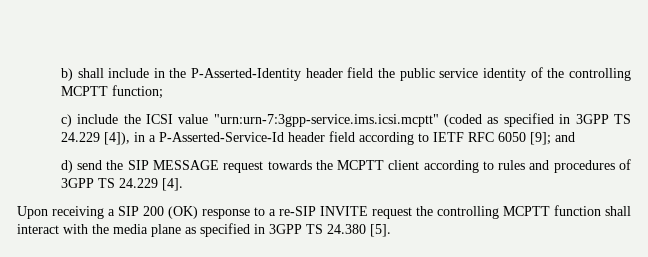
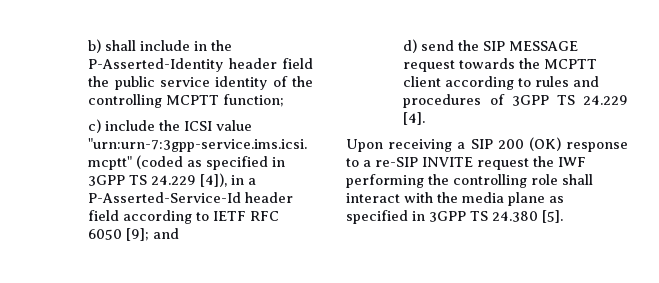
- Upon receiving a SIP 200 (OK) response to a re-SIP INVITE request the controlling MCPTT function shall interact with the media plane as specified in 3GPP TS 24.380 [5].
+ Upon receiving a SIP 200 (OK) response to a re-SIP INVITE request the IWF performing the controlling role shall interact with the media plane as specified in 3GPP TS 24.380 [5].

